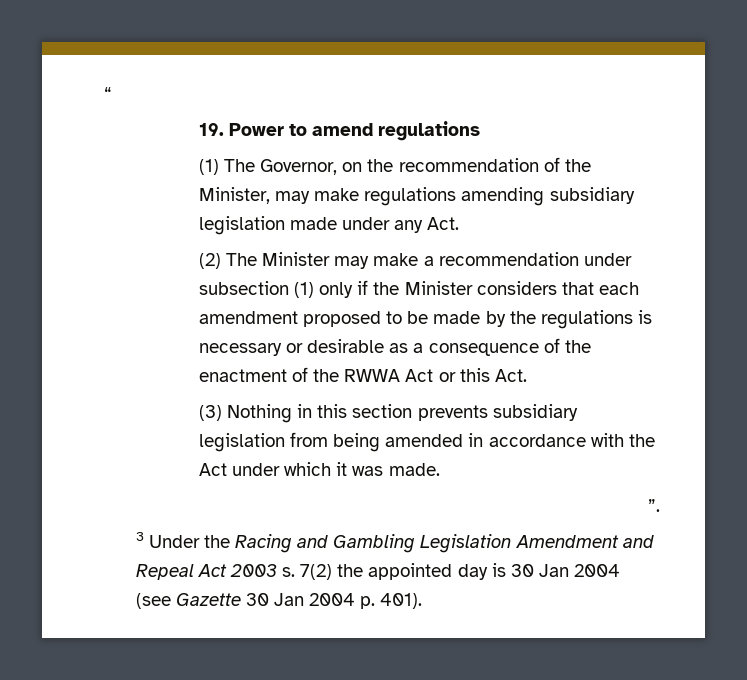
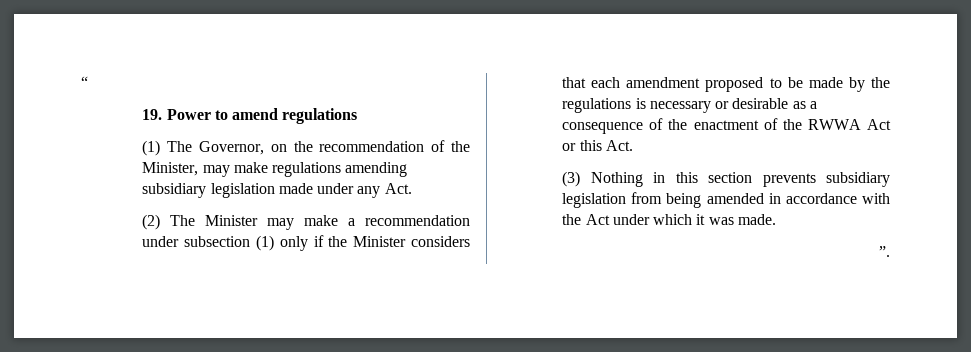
- 3 Under the Racing and Gambling Legislation Amendment and Repeal Act 2003 s. 7(2) the appointed day is 30 Jan 2004 (see Gazette 30 Jan 2004 p. 401).

